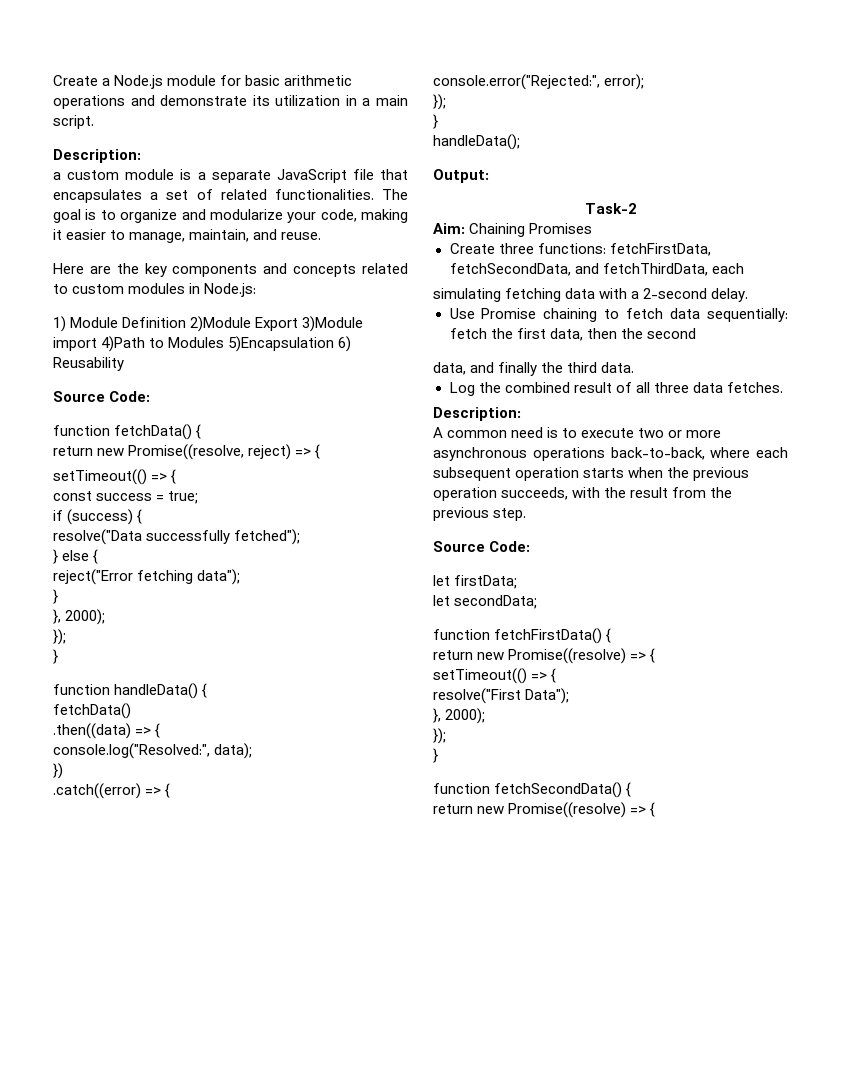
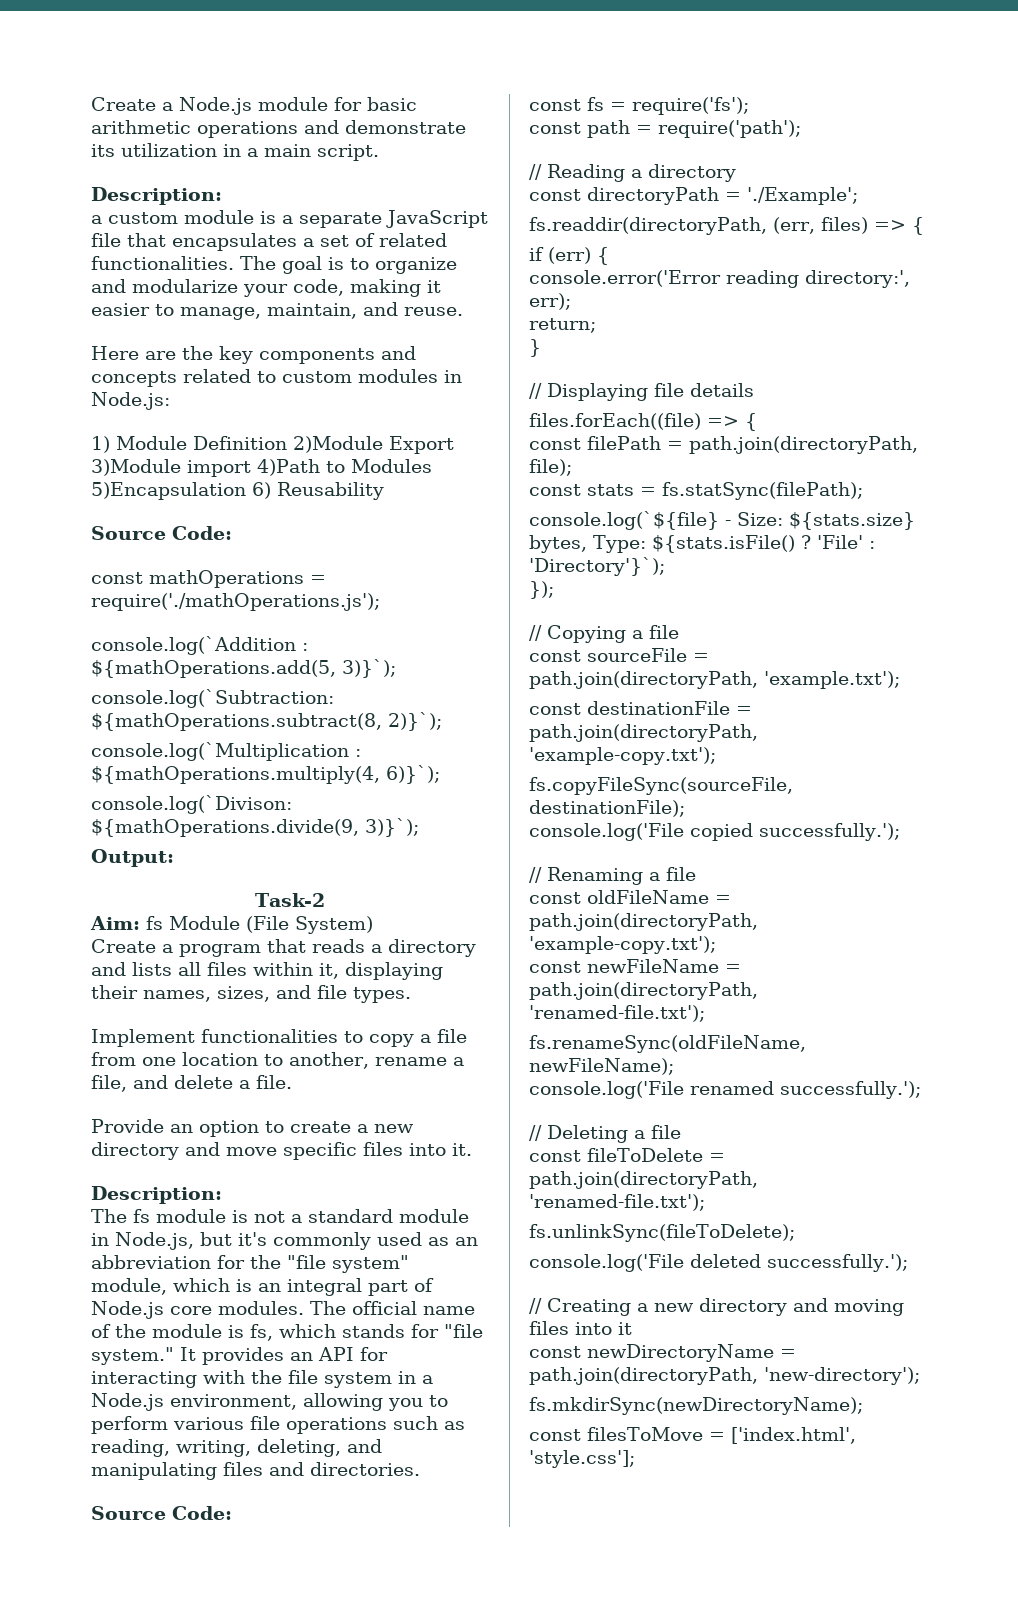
- function fetchData() {
- return new Promise((resolve, reject) => {
- setTimeout(() => {
- const success = true;
- if (success) {
- resolve("Data successfully fetched");
- } else {
- reject("Error fetching data");
- }
- }, 2000);
- });
- }
- function handleData() {
- fetchData()
- .then((data) => {
- console.log("Resolved:", data);
- })
- .catch((error) => {
- console.error("Rejected:", error);
- });
- }
- handleData();
+ const mathOperations = require('./mathOperations.js');
+ console.log(`Addition : ${mathOperations.add(5, 3)}`);
+ console.log(`Subtraction: ${mathOperations.subtract(8, 2)}`);
+ console.log(`Multiplication : ${mathOperations.multiply(4, 6)}`);
+ console.log(`Divison: ${mathOperations.divide(9, 3)}`);
  Output:
  Task-2
- Aim: Chaining Promises
- Create three functions: fetchFirstData, fetchSecondData, and fetchThirdData, each
- simulating fetching data with a 2-second delay.
- Use Promise chaining to fetch data sequentially: fetch the first data, then the second
- data, and finally the third data.
- Log the combined result of all three data fetches.
+ Aim: fs Module (File System)
+ Create a program that reads a directory and lists all files within it, displaying their names, sizes, and file types.
+ Implement functionalities to copy a file from one location to another, rename a file, and delete a file.
+ Provide an option to create a new directory and move specific files into it.
  Description:
- A common need is to execute two or more asynchronous operations back-to-back, where each subsequent operation starts when the previous operation succeeds, with the result from the previous step.
+ The fs module is not a standard module in Node.js, but it's commonly used as an abbreviation for the "file system" module, which is an integral part of Node.js core modules. The official name of the module is fs, which stands for "file system." It provides an API for interacting with the file system in a Node.js environment, allowing you to perform various file operations such as reading, writing, deleting, and manipulating files and directories.
  Source Code:
- let firstData;
- let secondData;
- function fetchFirstData() {
- return new Promise((resolve) => {
- setTimeout(() => {
- resolve("First Data");
- }, 2000);
+ const fs = require('fs');
+ const path = require('path');
+ // Reading a directory
+ const directoryPath = './Example';
+ fs.readdir(directoryPath, (err, files) => {
+ if (err) {
+ console.error('Error reading directory:', err);
+ return;
+ }
+ // Displaying file details
+ files.forEach((file) => {
+ const filePath = path.join(directoryPath, file);
+ const stats = fs.statSync(filePath);
+ console.log(`${file} - Size: ${stats.size} bytes, Type: ${stats.isFile() ? 'File' : 'Directory'}`);
  });
- }
- function fetchSecondData() {
- return new Promise((resolve) => {
+ // Copying a file
+ const sourceFile = path.join(directoryPath, 'example.txt');
+ const destinationFile = path.join(directoryPath, 'example-copy.txt');
+ fs.copyFileSync(sourceFile, destinationFile);
+ console.log('File copied successfully.');
+ // Renaming a file
+ const oldFileName = path.join(directoryPath, 'example-copy.txt');
+ const newFileName = path.join(directoryPath, 'renamed-file.txt');
+ fs.renameSync(oldFileName, newFileName);
+ console.log('File renamed successfully.');
+ // Deleting a file
+ const fileToDelete = path.join(directoryPath, 'renamed-file.txt');
+ fs.unlinkSync(fileToDelete);
+ console.log('File deleted successfully.');
+ // Creating a new directory and moving files into it
+ const newDirectoryName = path.join(directoryPath, 'new-directory');
+ fs.mkdirSync(newDirectoryName);
+ const filesToMove = ['index.html', 'style.css'];

